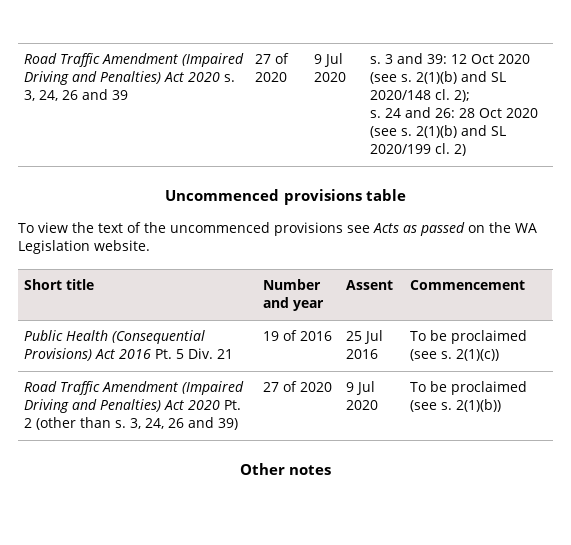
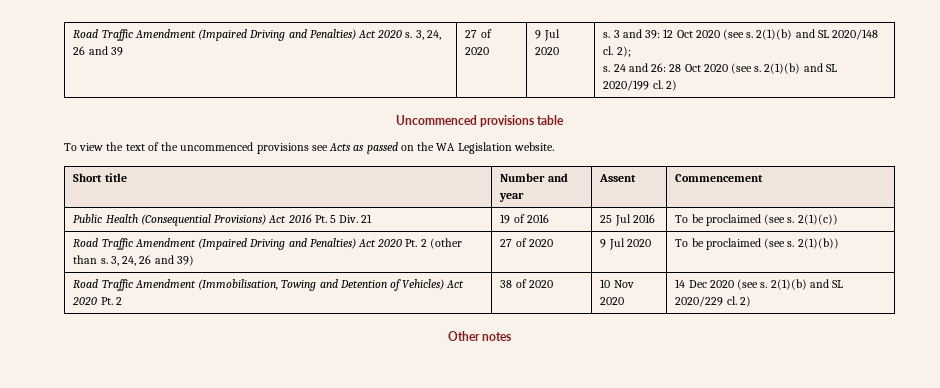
+ Road Traffic Amendment (Immobilisation, Towing and Detention of Vehicles) Act 2020 Pt. 2 | 38 of 2020 | 10 Nov 2020 | 14 Dec 2020 (see s. 2(1)(b) and SL 2020/229 cl. 2)

